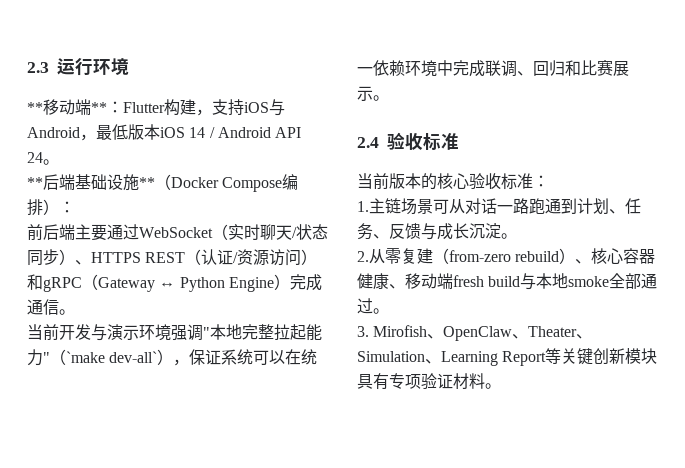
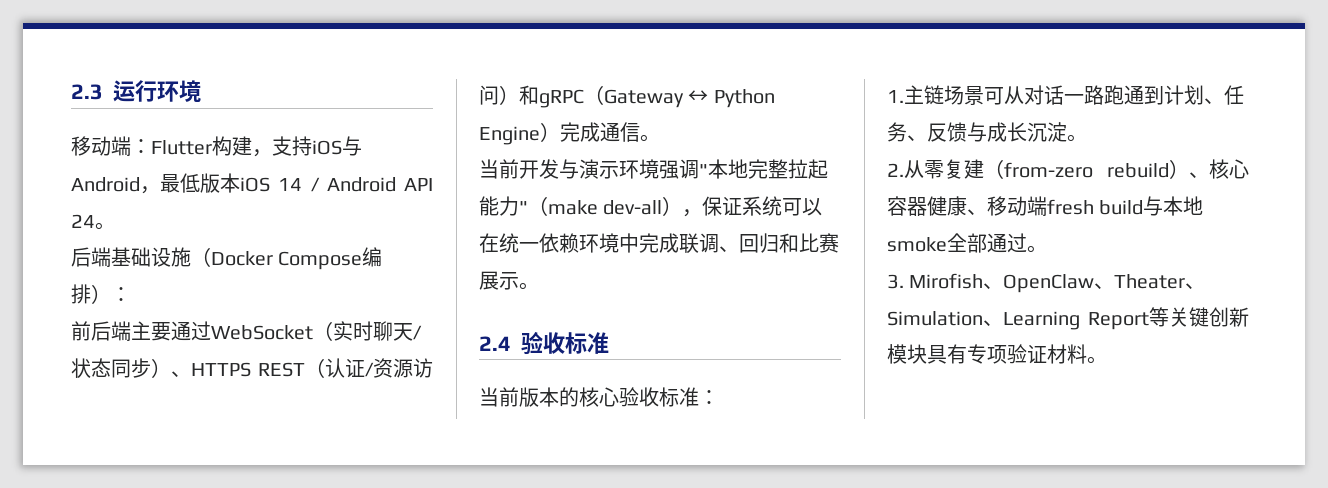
- **移动端**：Flutter构建，支持iOS与Android，最低版本iOS 14 / Android API 24。
+ 移动端：Flutter构建，支持iOS与Android，最低版本iOS 14 / Android API 24。
- **后端基础设施**（Docker Compose编排）：
+ 后端基础设施（Docker Compose编排）：
- 当前开发与演示环境强调"本地完整拉起能力"（`make dev-all`），保证系统可以在统一依赖环境中完成联调、回归和比赛展示。
+ 当前开发与演示环境强调"本地完整拉起能力"（make dev-all），保证系统可以在统一依赖环境中完成联调、回归和比赛展示。

